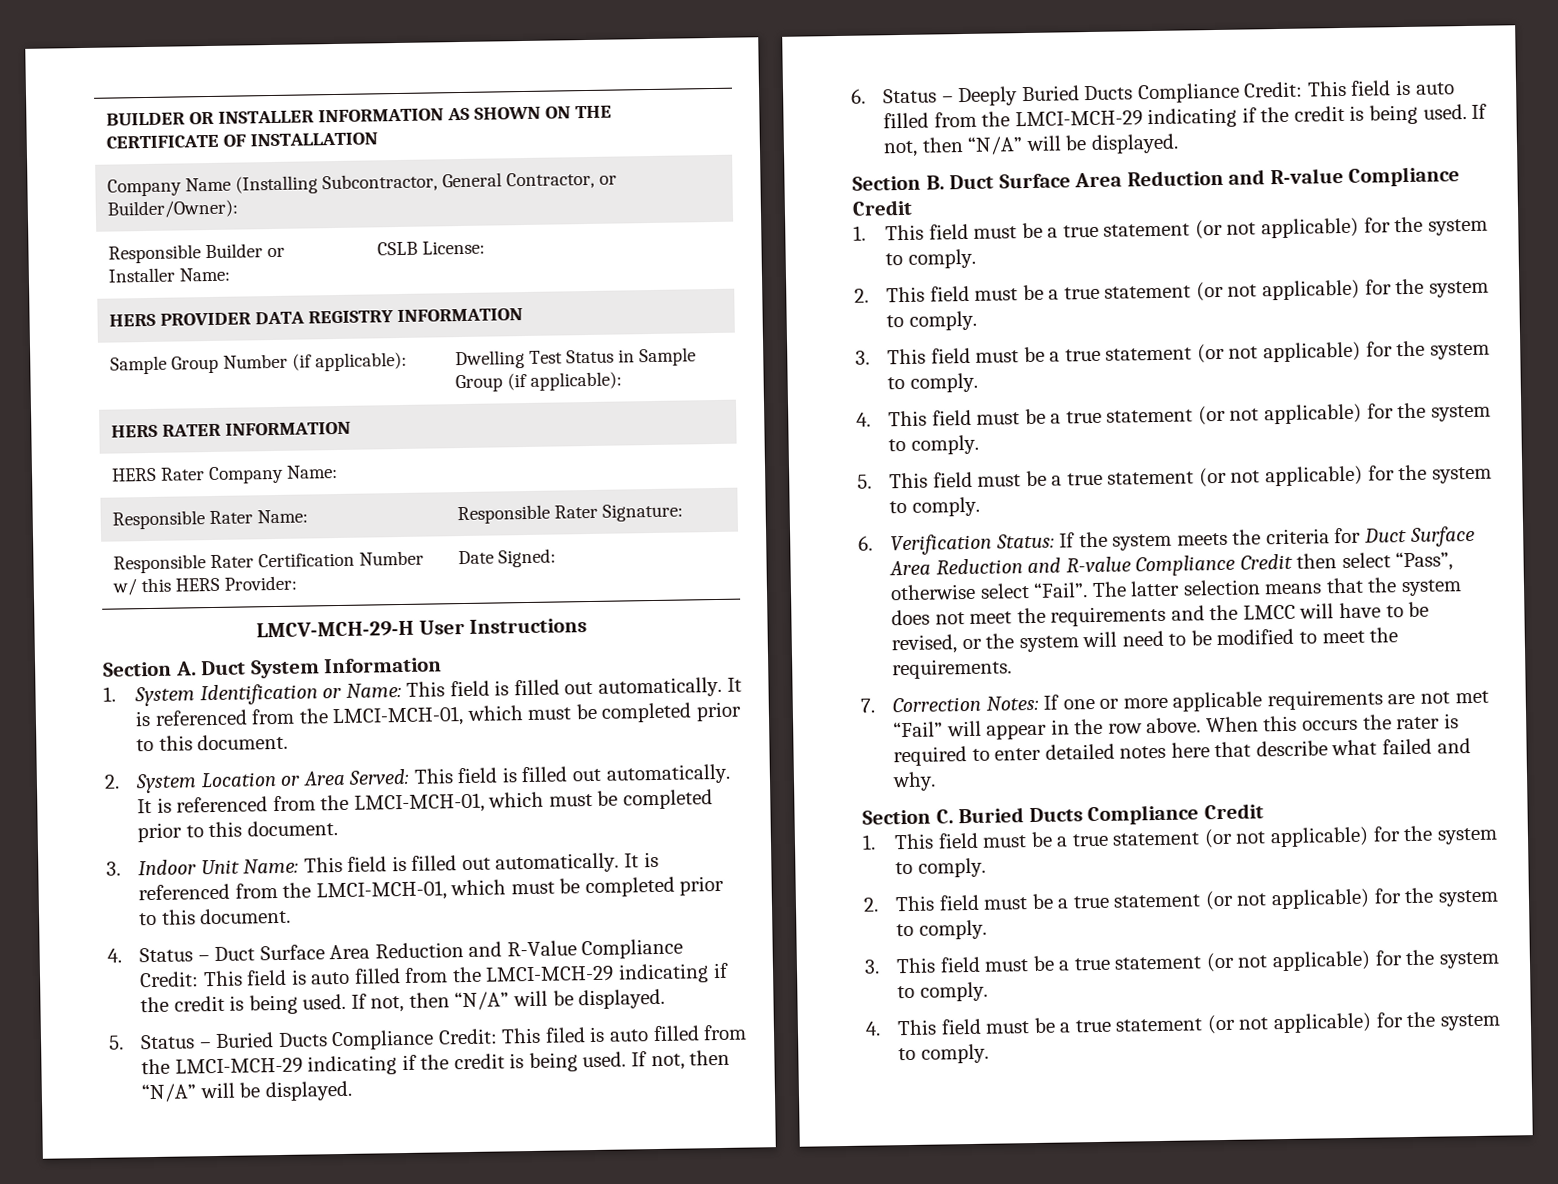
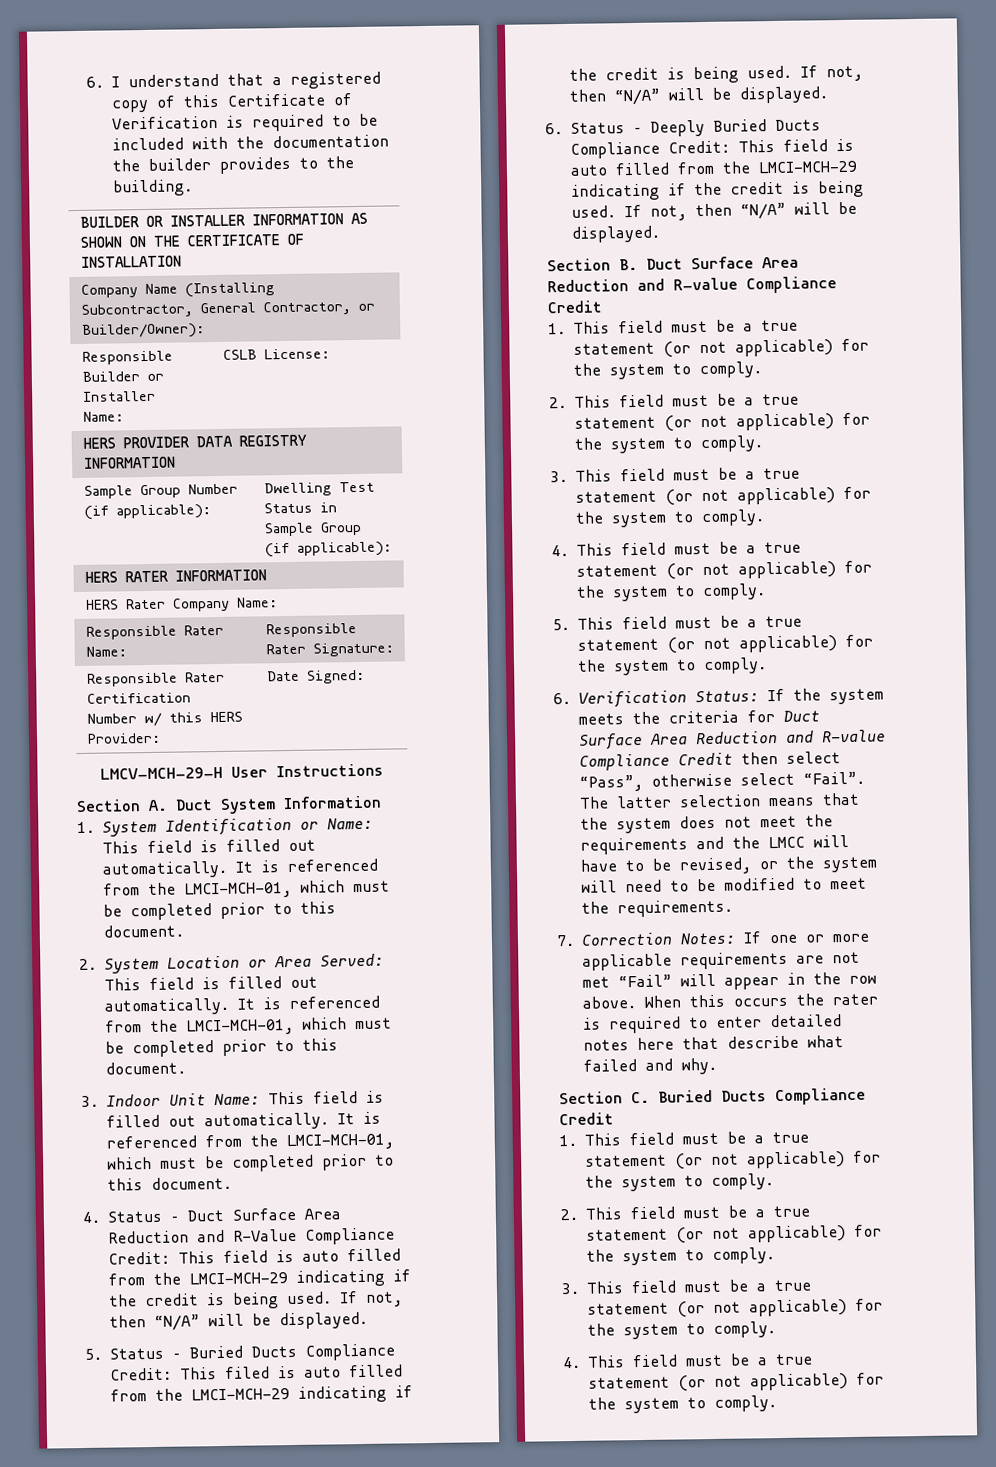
+ 6. I understand that a registered copy of this Certificate of Verification is required to be included with the documentation the builder provides to the building.

